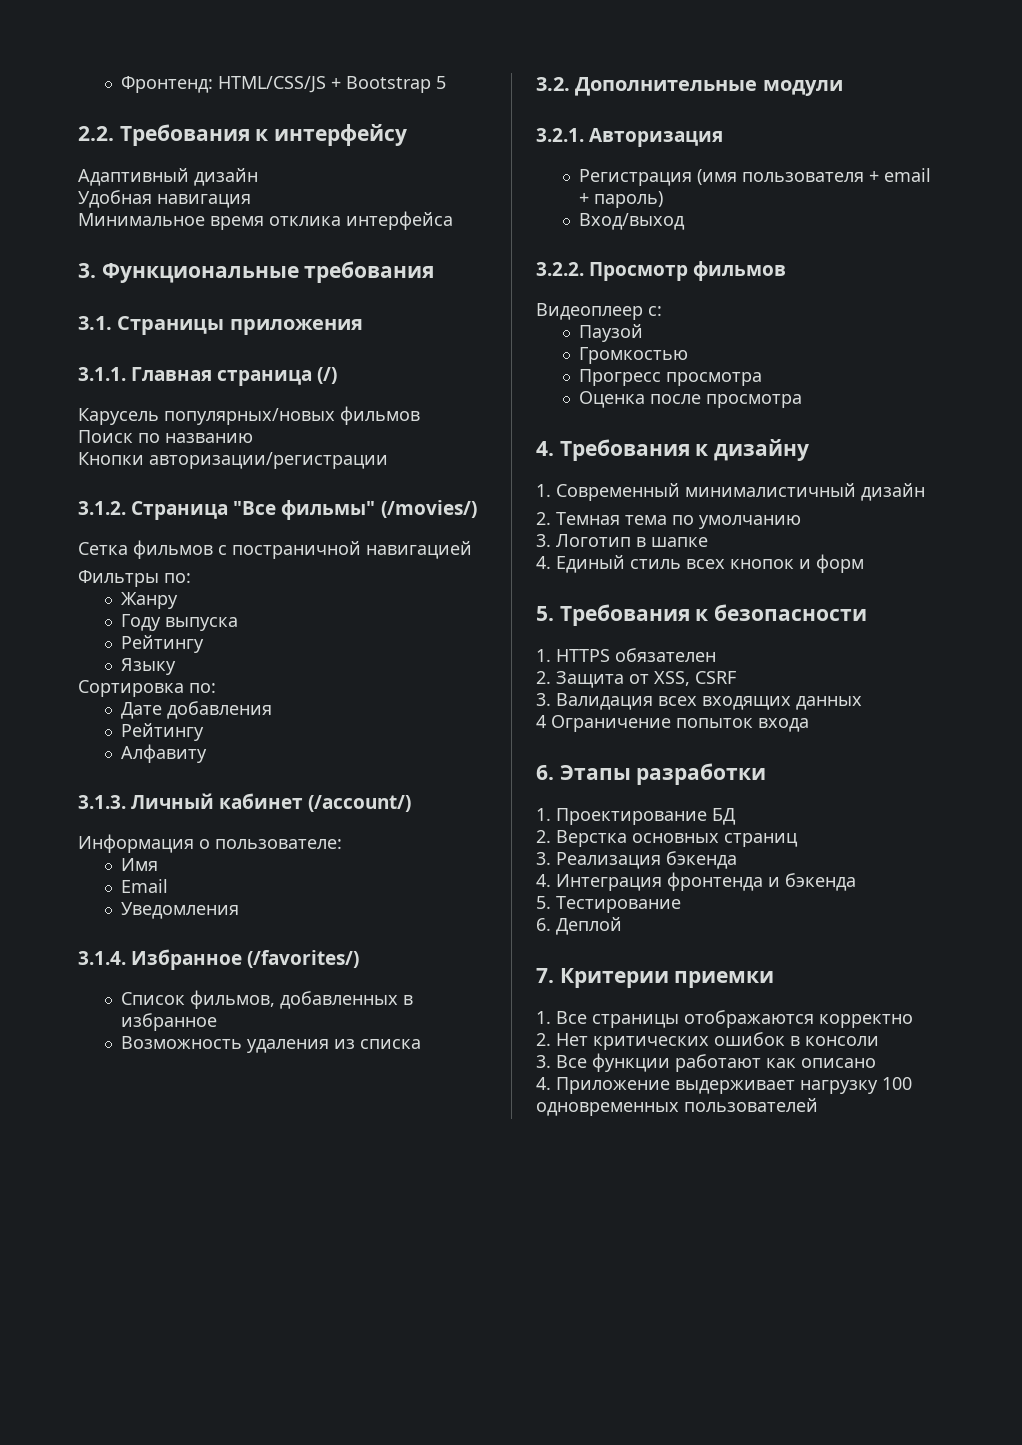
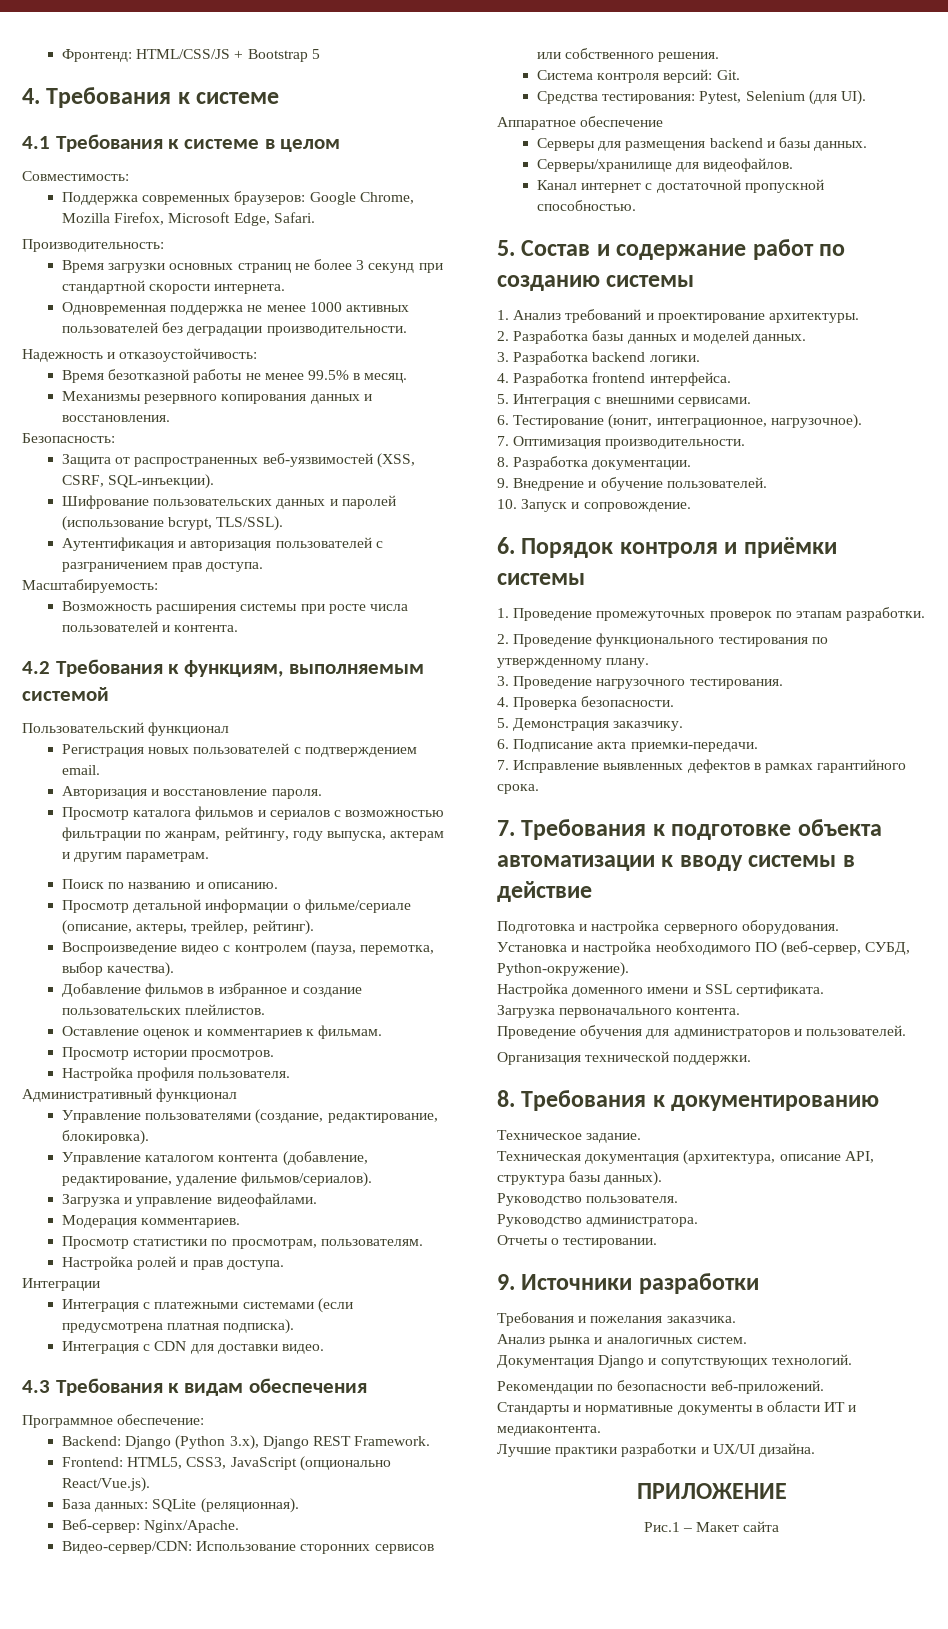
- 2.2. Требования к интерфейсу
- Адаптивный дизайн
- Удобная навигация
- Минимальное время отклика интерфейса
- 3. Функциональные требования
- 3.1. Страницы приложения
- 3.1.1. Главная страница (/)
- Карусель популярных/новых фильмов
- Поиск по названию
- Кнопки авторизации/регистрации
- 3.1.2. Страница "Все фильмы" (/movies/)
- Сетка фильмов с постраничной навигацией
- Фильтры по:
- Жанру
- Году выпуска
- Рейтингу
- Языку
- Сортировка по:
- Дате добавления
- Рейтингу
- Алфавиту
- 3.1.3. Личный кабинет (/account/)
- Информация о пользователе:
- Имя
- Email
- Уведомления
- 3.1.4. Избранное (/favorites/)
- Список фильмов, добавленных в избранное
- Возможность удаления из списка
- 3.2. Дополнительные модули
- 3.2.1. Авторизация
- Регистрация (имя пользователя + email + пароль)
- Вход/выход
- 3.2.2. Просмотр фильмов
- Видеоплеер с:
- Паузой
- Громкостью
- Прогресс просмотра
- Оценка после просмотра
- 4. Требования к дизайну
- 1. Современный минималистичный дизайн
- 2. Темная тема по умолчанию
- 3. Логотип в шапке
- 4. Единый стиль всех кнопок и форм
- 5. Требования к безопасности
- 1. HTTPS обязателен
- 2. Защита от XSS, CSRF
- 3. Валидация всех входящих данных
- 4 Ограничение попыток входа
- 6. Этапы разработки
- 1. Проектирование БД
- 2. Верстка основных страниц
- 3. Реализация бэкенда
- 4. Интеграция фронтенда и бэкенда
- 5. Тестирование
- 6. Деплой
- 7. Критерии приемки
- 1. Все страницы отображаются корректно
- 2. Нет критических ошибок в консоли
- 3. Все функции работают как описано
- 4. Приложение выдерживает нагрузку 100 одновременных пользователей
+ 4. Требования к системе
+ 4.1 Требования к системе в целом
+ Совместимость:
+ Поддержка современных браузеров: Google Chrome, Mozilla Firefox, Microsoft Edge, Safari.
+ Производительность:
+ Время загрузки основных страниц не более 3 секунд при стандартной скорости интернета.
+ Одновременная поддержка не менее 1000 активных пользователей без деградации производительности.
+ Надежность и отказоустойчивость:
+ Время безотказной работы не менее 99.5% в месяц.
+ Механизмы резервного копирования данных и восстановления.
+ Безопасность:
+ Защита от распространенных веб-уязвимостей (XSS, CSRF, SQL-инъекции).
+ Шифрование пользовательских данных и паролей (использование bcrypt, TLS/SSL).
+ Аутентификация и авторизация пользователей с разграничением прав доступа.
+ Масштабируемость:
+ Возможность расширения системы при росте числа пользователей и контента.
+ 4.2 Требования к функциям, выполняемым системой
+ Пользовательский функционал
+ Регистрация новых пользователей с подтверждением email.
+ Авторизация и восстановление пароля.
+ Просмотр каталога фильмов и сериалов с возможностью фильтрации по жанрам, рейтингу, году выпуска, актерам и другим параметрам.
+ Поиск по названию и описанию.
+ Просмотр детальной информации о фильме/сериале (описание, актеры, трейлер, рейтинг).
+ Воспроизведение видео с контролем (пауза, перемотка, выбор качества).
+ Добавление фильмов в избранное и создание пользовательских плейлистов.
+ Оставление оценок и комментариев к фильмам.
+ Просмотр истории просмотров.
+ Настройка профиля пользователя.
+ Административный функционал
+ Управление пользователями (создание, редактирование, блокировка).
+ Управление каталогом контента (добавление, редактирование, удаление фильмов/сериалов).
+ Загрузка и управление видеофайлами.
+ Модерация комментариев.
+ Просмотр статистики по просмотрам, пользователям.
+ Настройка ролей и прав доступа.
+ Интеграции
+ Интеграция с платежными системами (если предусмотрена платная подписка).
+ Интеграция с CDN для доставки видео.
+ 4.3 Требования к видам обеспечения
+ Программное обеспечение:
+ Backend: Django (Python 3.x), Django REST Framework.
+ Frontend: HTML5, CSS3, JavaScript (опционально React/Vue.js).
+ База данных: SQLite (реляционная).
+ Веб-сервер: Nginx/Apache.
+ Видео-сервер/CDN: Использование сторонних сервисов или собственного решения.
+ Система контроля версий: Git.
+ Средства тестирования: Pytest, Selenium (для UI).
+ Аппаратное обеспечение
+ Серверы для размещения backend и базы данных.
+ Серверы/хранилище для видеофайлов.
+ Канал интернет с достаточной пропускной способностью.
+ 5. Состав и содержание работ по созданию системы
+ 1. Анализ требований и проектирование архитектуры.
+ 2. Разработка базы данных и моделей данных.
+ 3. Разработка backend логики.
+ 4. Разработка frontend интерфейса.
+ 5. Интеграция с внешними сервисами.
+ 6. Тестирование (юнит, интеграционное, нагрузочное).
+ 7. Оптимизация производительности.
+ 8. Разработка документации.
+ 9. Внедрение и обучение пользователей.
+ 10. Запуск и сопровождение.
+ 6. Порядок контроля и приёмки системы
+ 1. Проведение промежуточных проверок по этапам разработки.
+ 2. Проведение функционального тестирования по утвержденному плану.
+ 3. Проведение нагрузочного тестирования.
+ 4. Проверка безопасности.
+ 5. Демонстрация заказчику.
+ 6. Подписание акта приемки-передачи.
+ 7. Исправление выявленных дефектов в рамках гарантийного срока.
+ 7. Требования к подготовке объекта автоматизации к вводу системы в действие
+ Подготовка и настройка серверного оборудования.
+ Установка и настройка необходимого ПО (веб-сервер, СУБД, Python-окружение).
+ Настройка доменного имени и SSL сертификата.
+ Загрузка первоначального контента.
+ Проведение обучения для администраторов и пользователей.
+ Организация технической поддержки.
+ 8. Требования к документированию
+ Техническое задание.
+ Техническая документация (архитектура, описание API, структура базы данных).
+ Руководство пользователя.
+ Руководство администратора.
+ Отчеты о тестировании.
+ 9. Источники разработки
+ Требования и пожелания заказчика.
+ Анализ рынка и аналогичных систем.
+ Документация Django и сопутствующих технологий.
+ Рекомендации по безопасности веб-приложений.
+ Стандарты и нормативные документы в области ИТ и медиаконтента.
+ Лучшие практики разработки и UX/UI дизайна.
+ ПРИЛОЖЕНИЕ
+ Рис.1 – Макет сайта

